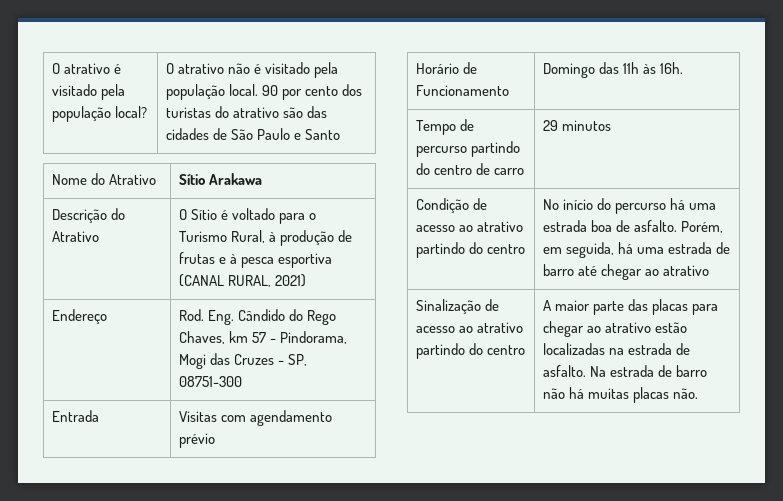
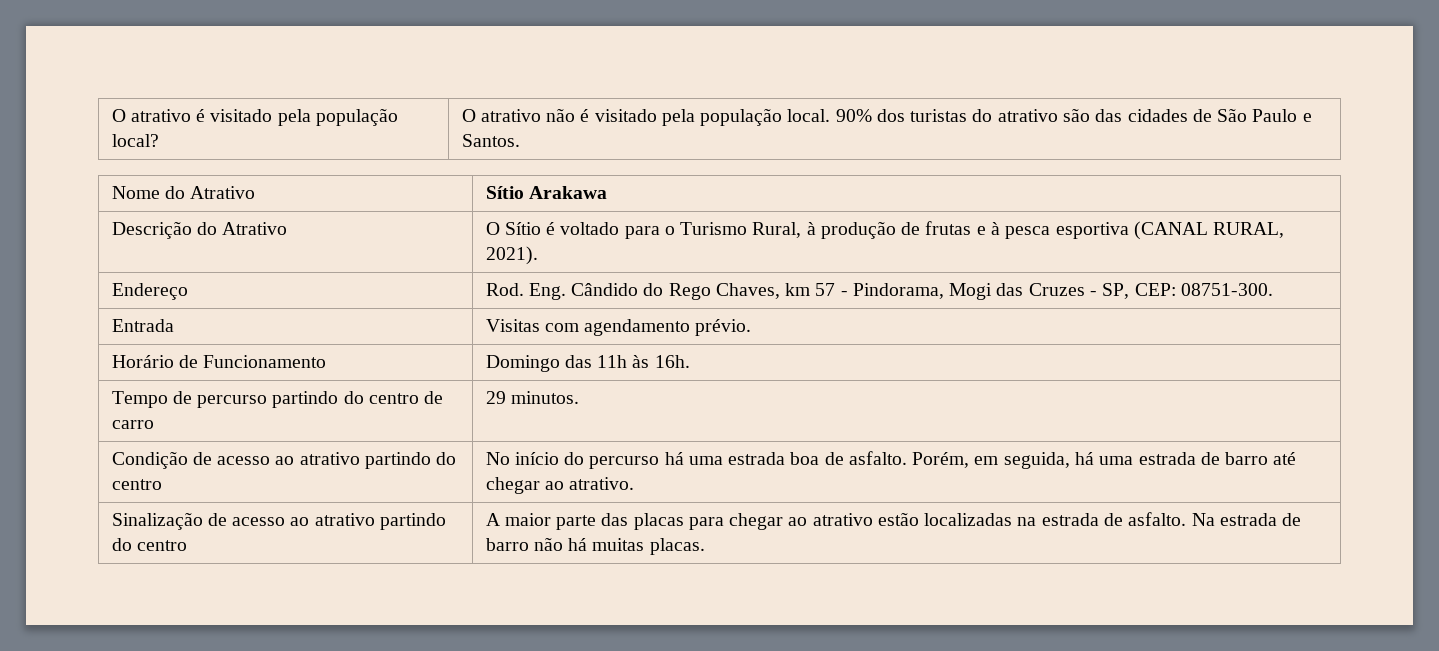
- O atrativo é visitado pela população local? | O atrativo não é visitado pela população local. 90 por cento dos turistas do atrativo são das cidades de São Paulo e Santo
+ O atrativo é visitado pela população local? | O atrativo não é visitado pela população local. 90% dos turistas do atrativo são das cidades de São Paulo e Santos.
- Descrição do Atrativo | O Sítio é voltado para o Turismo Rural, à produção de frutas e à pesca esportiva (CANAL RURAL, 2021)
+ Descrição do Atrativo | O Sítio é voltado para o Turismo Rural, à produção de frutas e à pesca esportiva (CANAL RURAL, 2021).
- Endereço | Rod. Eng. Cândido do Rego Chaves, km 57 - Pindorama, Mogi das Cruzes - SP, 08751-300
+ Endereço | Rod. Eng. Cândido do Rego Chaves, km 57 - Pindorama, Mogi das Cruzes - SP, CEP: 08751-300.
- Entrada | Visitas com agendamento prévio
+ Entrada | Visitas com agendamento prévio.
- Tempo de percurso partindo do centro de carro | 29 minutos
+ Tempo de percurso partindo do centro de carro | 29 minutos.
- Condição de acesso ao atrativo partindo do centro | No início do percurso há uma estrada boa de asfalto. Porém, em seguida, há uma estrada de barro até chegar ao atrativo
+ Condição de acesso ao atrativo partindo do centro | No início do percurso há uma estrada boa de asfalto. Porém, em seguida, há uma estrada de barro até chegar ao atrativo.
- Sinalização de acesso ao atrativo partindo do centro | A maior parte das placas para chegar ao atrativo estão localizadas na estrada de asfalto. Na estrada de barro não há muitas placas não.
+ Sinalização de acesso ao atrativo partindo do centro | A maior parte das placas para chegar ao atrativo estão localizadas na estrada de asfalto. Na estrada de barro não há muitas placas.

